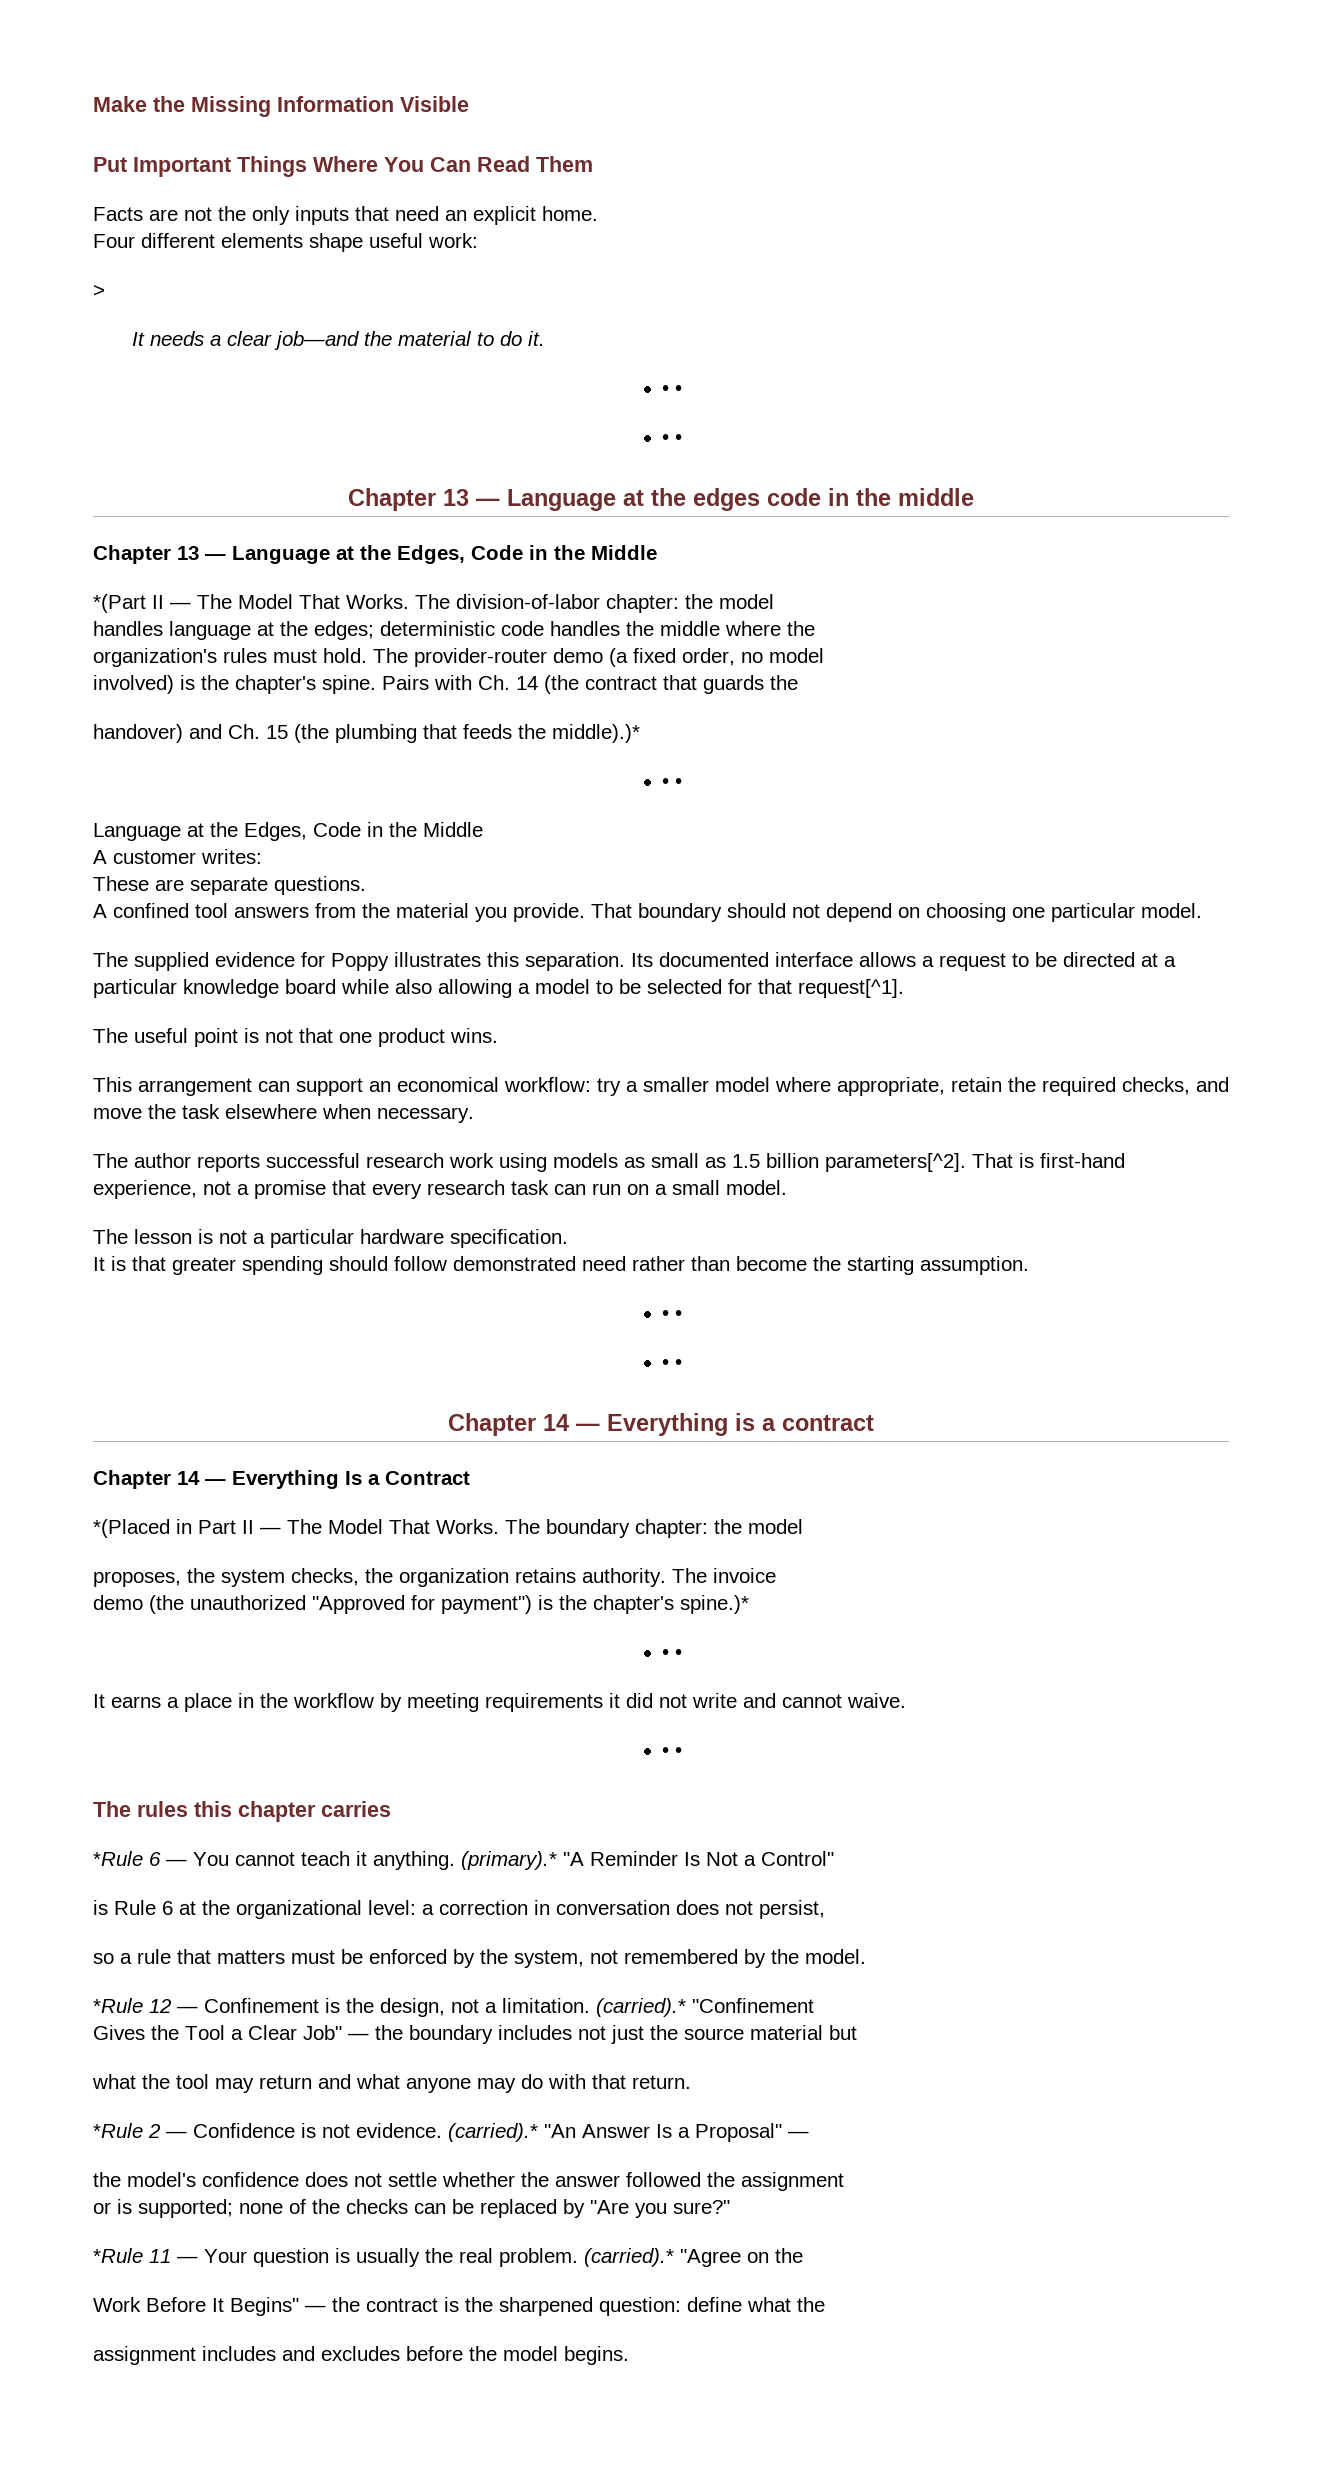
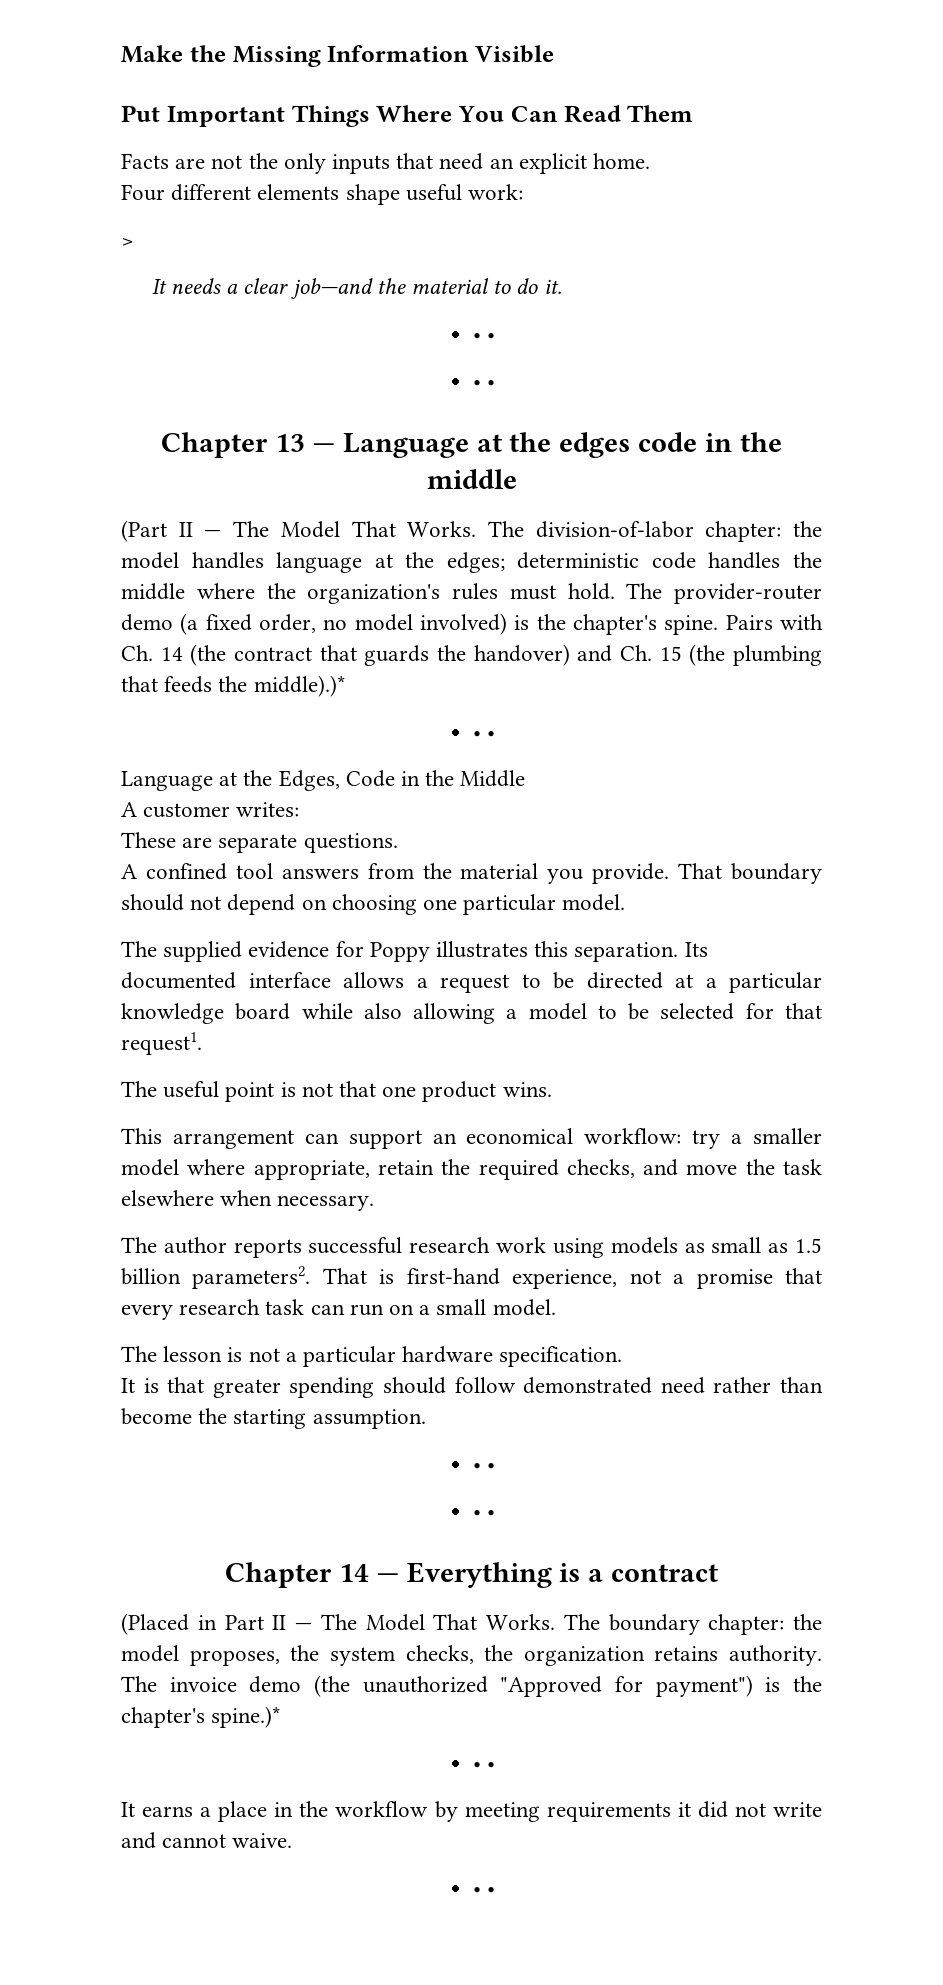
- Chapter 13 — Language at the Edges, Code in the Middle
- *(Part II — The Model That Works.
+ (Part II — The Model That Works.
- The division-of-labor chapter: the model
- handles language at the edges; deterministic code handles the middle where the
- organization's rules must hold.
+ The division-of-labor chapter: the model handles language at the edges; deterministic code handles the middle where the organization's rules must hold.
- The provider-router demo (a fixed order, no model
- involved) is the chapter's spine.
+ The provider-router demo (a fixed order, no model involved) is the chapter's spine.
- Pairs with Ch. 14 (the contract that guards the
- handover) and Ch. 15 (the plumbing that feeds the middle).)*
+ Pairs with Ch. 14 (the contract that guards the handover) and Ch. 15 (the plumbing that feeds the middle).)*
- Its documented interface allows a request to be directed at a particular knowledge board while also allowing a model to be selected for that request[^1].
+ Its documented interface allows a request to be directed at a particular knowledge board while also allowing a model to be selected for that request1.
- The author reports successful research work using models as small as 1.5 billion parameters[^2].
+ The author reports successful research work using models as small as 1.5 billion parameters2.
- Chapter 14 — Everything Is a Contract
- *(Placed in Part II — The Model That Works.
+ (Placed in Part II — The Model That Works.
- The boundary chapter: the model
- proposes, the system checks, the organization retains authority.
+ The boundary chapter: the model proposes, the system checks, the organization retains authority.
- The invoice
- demo (the unauthorized "Approved for payment") is the chapter's spine.)*
+ The invoice demo (the unauthorized "Approved for payment") is the chapter's spine.)*
- The rules this chapter carries
- *Rule 6 — You cannot teach it anything. (primary).* "A Reminder Is Not a Control"
- is Rule 6 at the organizational level: a correction in conversation does not persist,
- so a rule that matters must be enforced by the system, not remembered by the model.
- *Rule 12 — Confinement is the design, not a limitation. (carried).* "Confinement
- Gives the Tool a Clear Job" — the boundary includes not just the source material but
- what the tool may return and what anyone may do with that return.
- *Rule 2 — Confidence is not evidence. (carried).* "An Answer Is a Proposal" —
- the model's confidence does not settle whether the answer followed the assignment
- or is supported; none of the checks can be replaced by "Are you sure?"
- *Rule 11 — Your question is usually the real problem. (carried).* "Agree on the
- Work Before It Begins" — the contract is the sharpened question: define what the
- assignment includes and excludes before the model begins.

